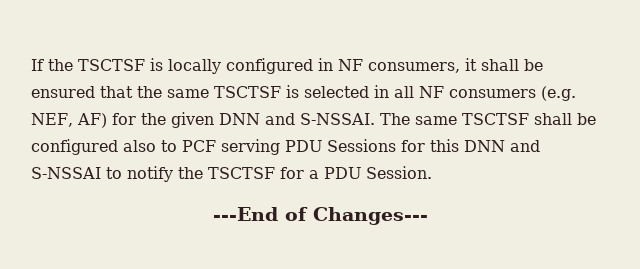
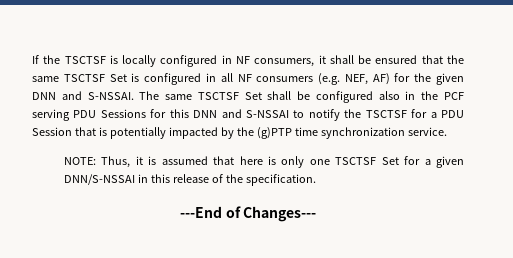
- If the TSCTSF is locally configured in NF consumers, it shall be ensured that the same TSCTSF is selected in all NF consumers (e.g. NEF, AF) for the given DNN and S-NSSAI.
+ If the TSCTSF is locally configured in NF consumers, it shall be ensured that the same TSCTSF Set is configured in all NF consumers (e.g. NEF, AF) for the given DNN and S-NSSAI.
- The same TSCTSF shall be configured also to PCF serving PDU Sessions for this DNN and S-NSSAI to notify the TSCTSF for a PDU Session.
+ The same TSCTSF Set shall be configured also in the PCF serving PDU Sessions for this DNN and S-NSSAI to notify the TSCTSF for a PDU Session that is potentially impacted by the (g)PTP time synchronization service.
+ NOTE: Thus, it is assumed that here is only one TSCTSF Set for a given DNN/S-NSSAI in this release of the specification.

